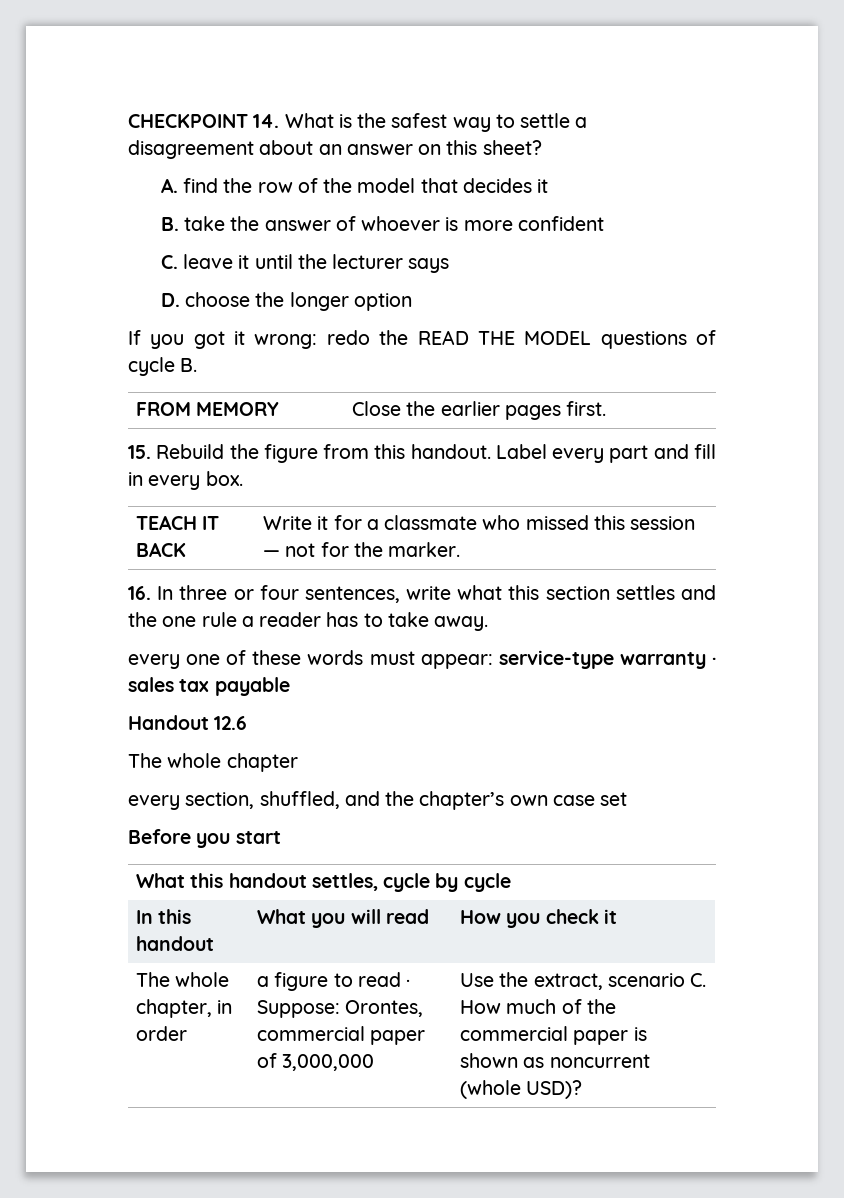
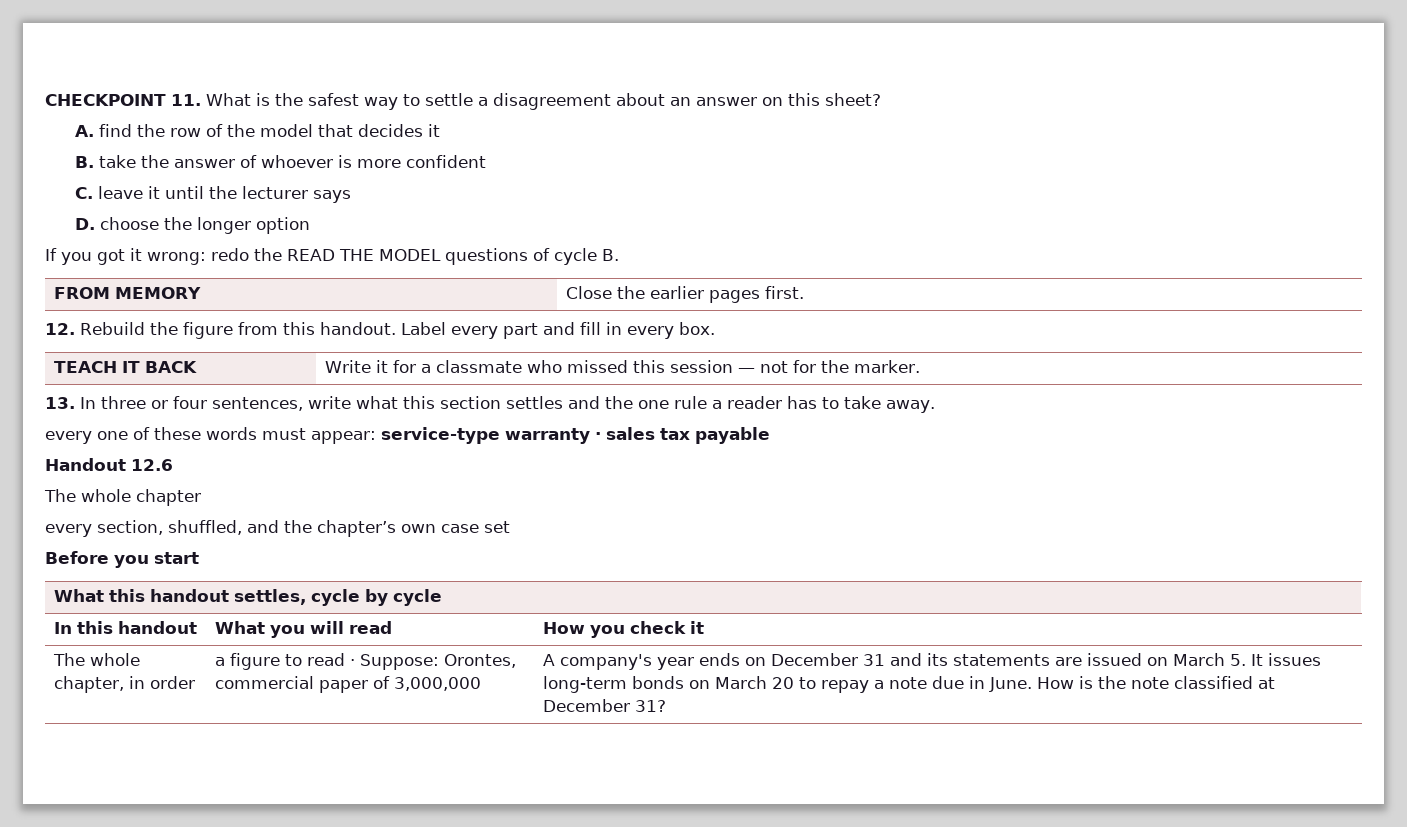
- CHECKPOINT 14. What is the safest way to settle a disagreement about an answer on this sheet?
+ CHECKPOINT 11. What is the safest way to settle a disagreement about an answer on this sheet?
- 15. Rebuild the figure from this handout.
+ 12. Rebuild the figure from this handout.
- 16. In three or four sentences, write what this section settles and the one rule a reader has to take away.
+ 13. In three or four sentences, write what this section settles and the one rule a reader has to take away.
- Use the extract, scenario C. How much of the commercial paper is shown as noncurrent (whole USD)?
+ A company's year ends on December 31 and its statements are issued on March 5. It issues long-term bonds on March 20 to repay a note due in June. How is the note classified at December 31?

